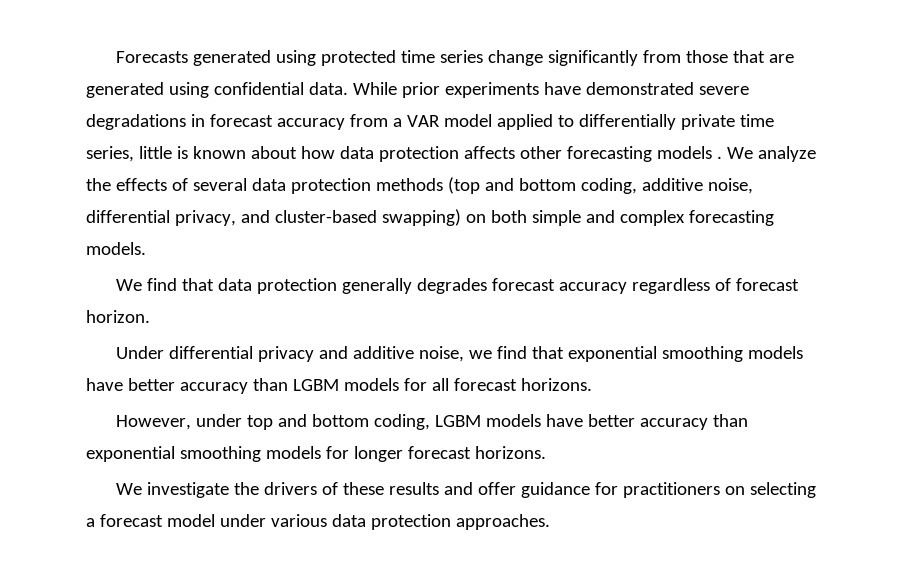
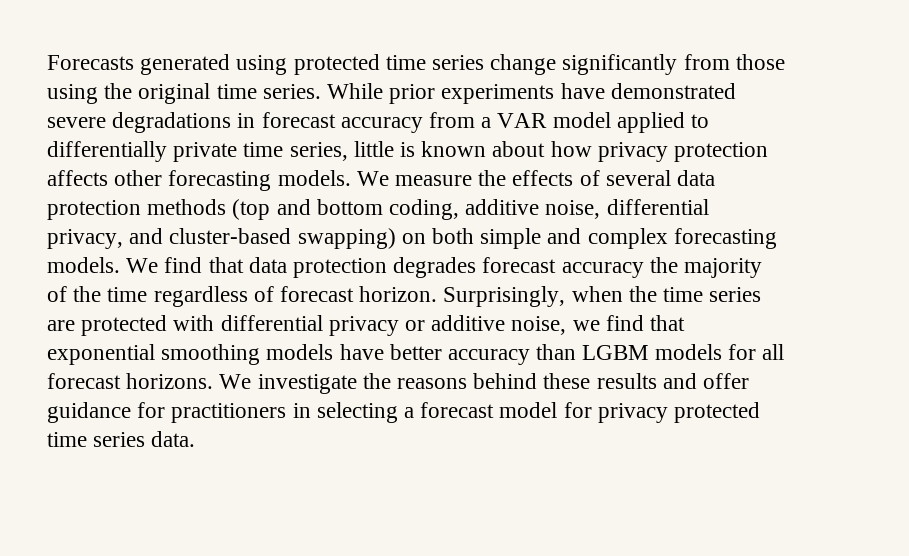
- Forecasts generated using protected time series change significantly from those that are generated using confidential data.
+ Forecasts generated using protected time series change significantly from those using the original time series.
- While prior experiments have demonstrated severe degradations in forecast accuracy from a VAR model applied to differentially private time series, little is known about how data protection affects other forecasting models . We analyze the effects of several data protection methods (top and bottom coding, additive noise, differential privacy, and cluster-based swapping) on both simple and complex forecasting models.
- We find that data protection generally degrades forecast accuracy regardless of forecast horizon.
- Under differential privacy and additive noise, we find that exponential smoothing models have better accuracy than LGBM models for all forecast horizons.
- However, under top and bottom coding, LGBM models have better accuracy than exponential smoothing models for longer forecast horizons.
- We investigate the drivers of these results and offer guidance for practitioners on selecting a forecast model under various data protection approaches.
+ While prior experiments have demonstrated severe degradations in forecast accuracy from a VAR model applied to differentially private time series, little is known about how privacy protection affects other forecasting models. We measure the effects of several data protection methods (top and bottom coding, additive noise, differential privacy, and cluster-based swapping) on both simple and complex forecasting models. We find that data protection degrades forecast accuracy the majority of the time regardless of forecast horizon. Surprisingly, when the time series are protected with differential privacy or additive noise, we find that exponential smoothing models have better accuracy than LGBM models for all forecast horizons. We investigate the reasons behind these results and offer guidance for practitioners in selecting a forecast model for privacy protected time series data.

